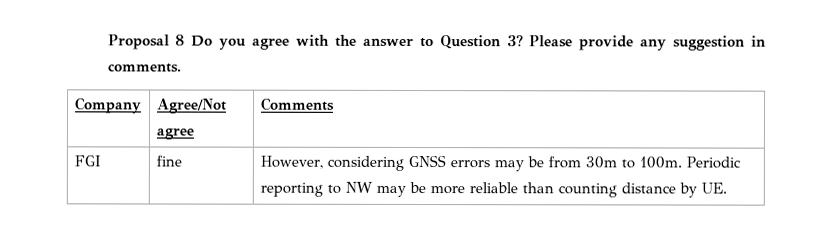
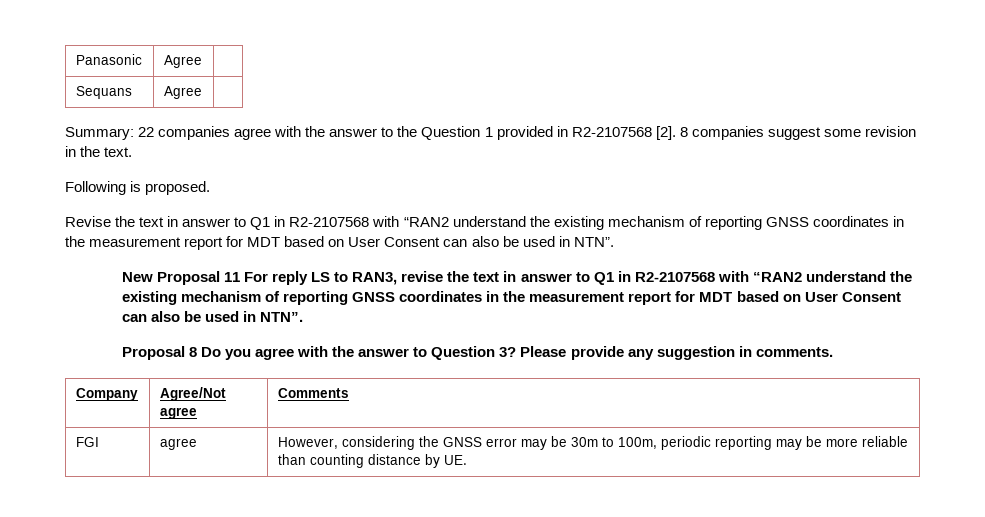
+ Panasonic | Agree |
+ Sequans | Agree |
+ Summary: 22 companies agree with the answer to the Question 1 provided in R2-2107568 [2]. 8 companies suggest some revision in the text.
+ Following is proposed.
+ Revise the text in answer to Q1 in R2-2107568 with “RAN2 understand the existing mechanism of reporting GNSS coordinates in the measurement report for MDT based on User Consent can also be used in NTN”.
+ New Proposal 11 For reply LS to RAN3, revise the text in answer to Q1 in R2-2107568 with “RAN2 understand the existing mechanism of reporting GNSS coordinates in the measurement report for MDT based on User Consent can also be used in NTN”.
- FGI | fine | However, considering GNSS errors may be from 30m to 100m. Periodic reporting to NW may be more reliable than counting distance by UE.
+ FGI | agree | However, considering the GNSS error may be 30m to 100m, periodic reporting may be more reliable than counting distance by UE.

